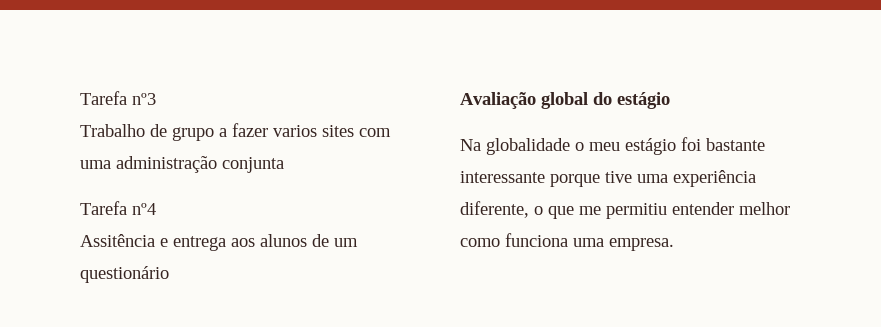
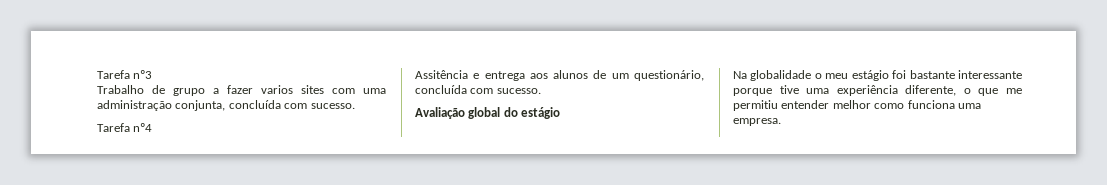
- Trabalho de grupo a fazer varios sites com uma administração conjunta
+ Trabalho de grupo a fazer varios sites com uma administração conjunta, concluída com sucesso.
- Assitência e entrega aos alunos de um questionário
+ Assitência e entrega aos alunos de um questionário, concluída com sucesso.

